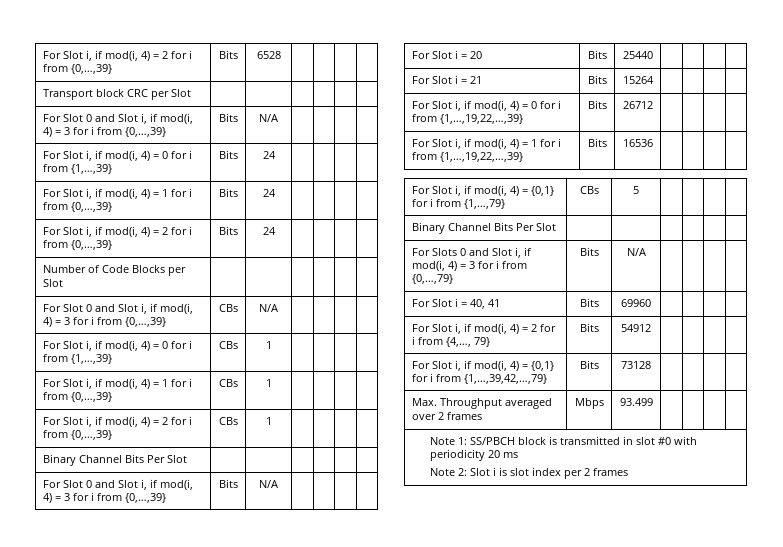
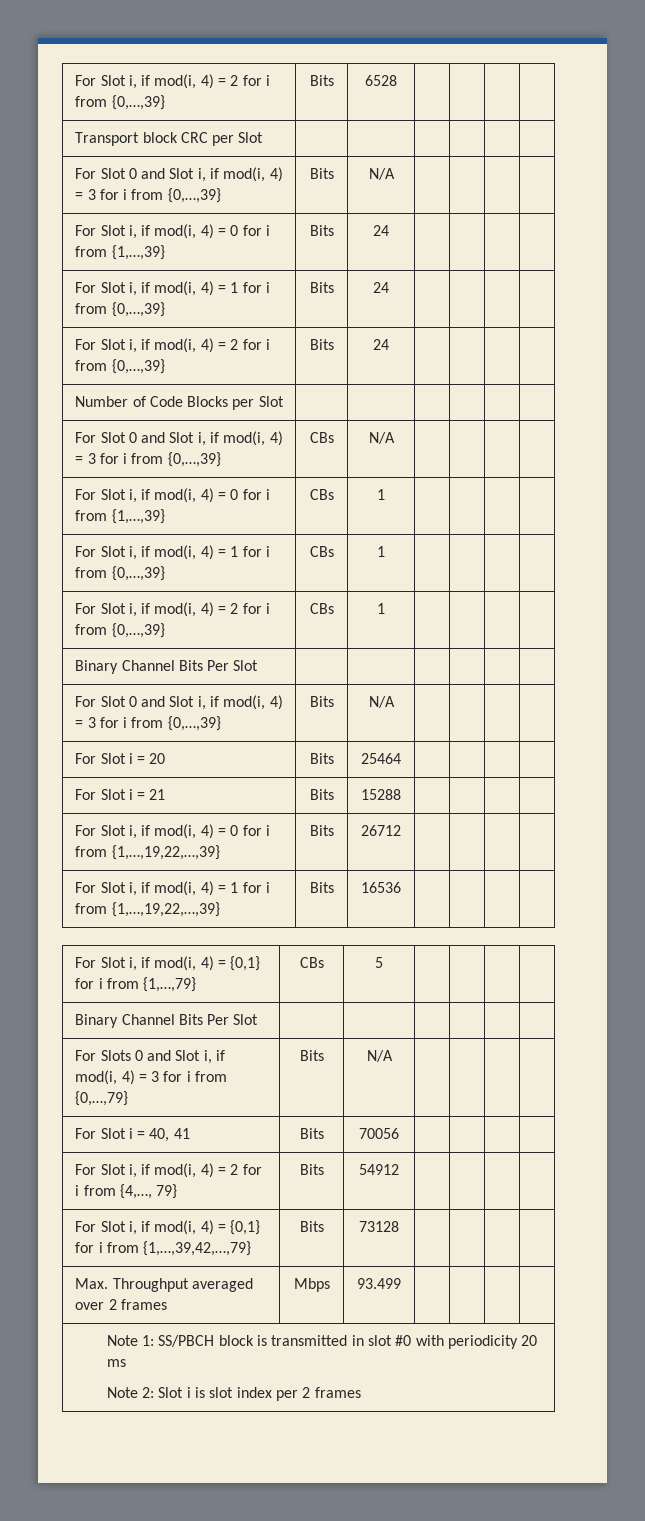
- For Slot i = 20 | Bits | 25440 | | | |
+ For Slot i = 20 | Bits | 25464 | | | |
- For Slot i = 21 | Bits | 15264 | | | |
+ For Slot i = 21 | Bits | 15288 | | | |
- For Slot i = 40, 41 | Bits | 69960 | | | |
+ For Slot i = 40, 41 | Bits | 70056 | | | |

